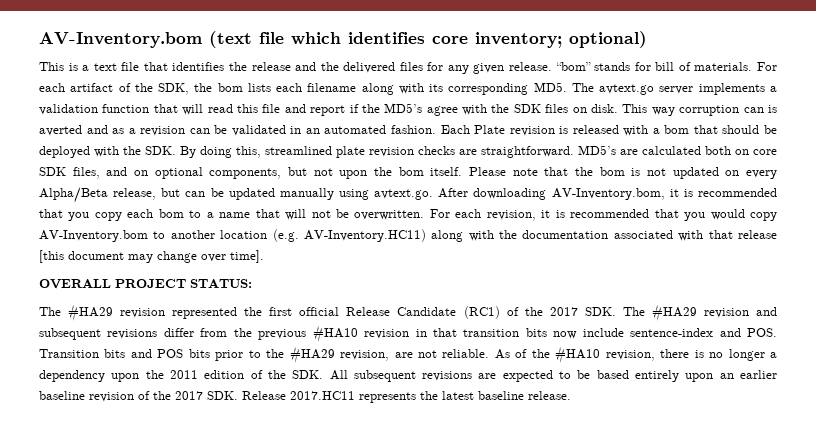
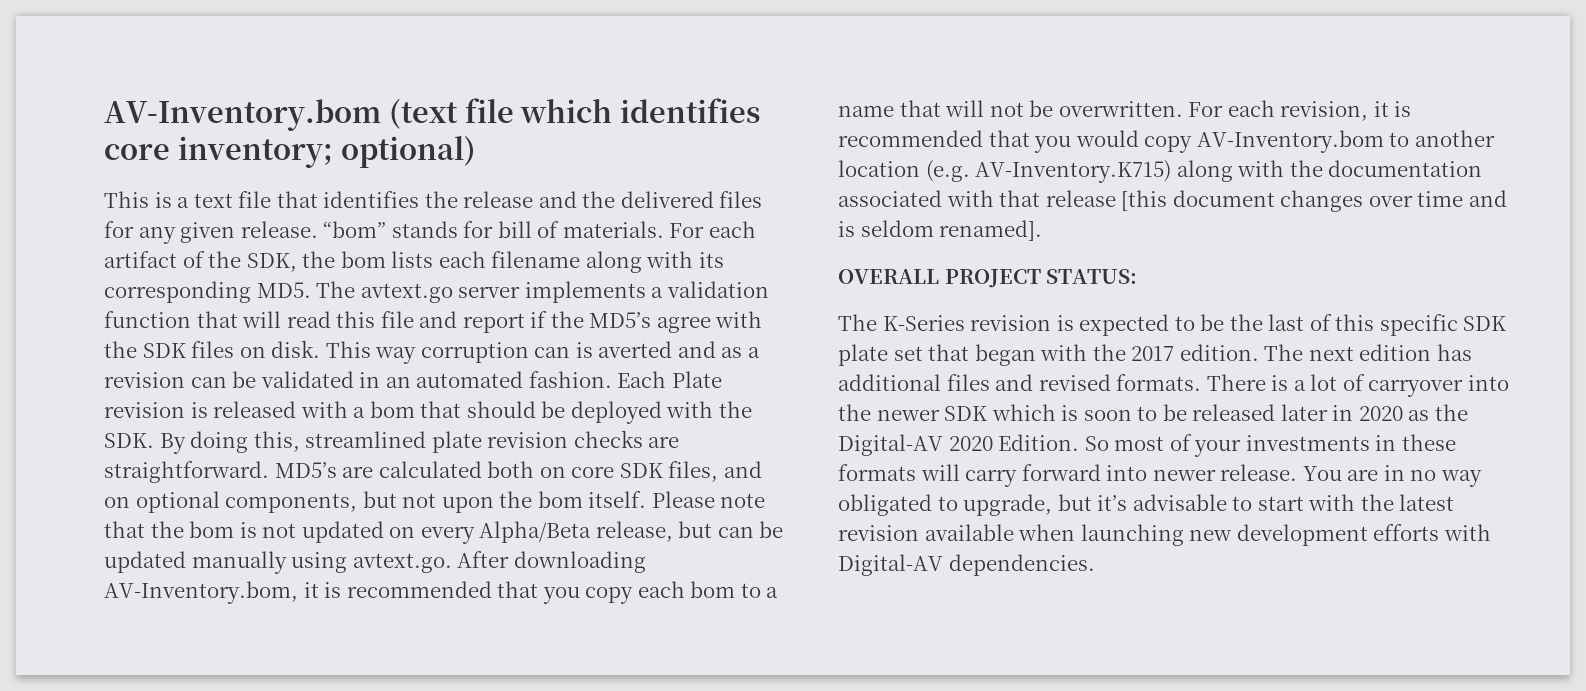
- For each revision, it is recommended that you would copy AV-Inventory.bom to another location (e.g. AV-Inventory.HC11) along with the documentation associated with that release [this document may change over time].
+ For each revision, it is recommended that you would copy AV-Inventory.bom to another location (e.g. AV-Inventory.K715) along with the documentation associated with that release [this document changes over time and is seldom renamed].
  OVERALL PROJECT STATUS:
- The #HA29 revision represented the first official Release Candidate (RC1) of the 2017 SDK. The #HA29 revision and subsequent revisions differ from the previous #HA10 revision in that transition bits now include sentence-index and POS. Transition bits and POS bits prior to the #HA29 revision, are not reliable. As of the #HA10 revision, there is no longer a dependency upon the 2011 edition of the SDK. All subsequent revisions are expected to be based entirely upon an earlier baseline revision of the 2017 SDK. Release 2017.HC11 represents the latest baseline release.
+ The K-Series revision is expected to be the last of this specific SDK plate set that began with the 2017 edition. The next edition has additional files and revised formats. There is a lot of carryover into the newer SDK which is soon to be released later in 2020 as the Digital-AV 2020 Edition. So most of your investments in these formats will carry forward into newer release. You are in no way obligated to upgrade, but it’s advisable to start with the latest revision available when launching new development efforts with Digital-AV dependencies.

